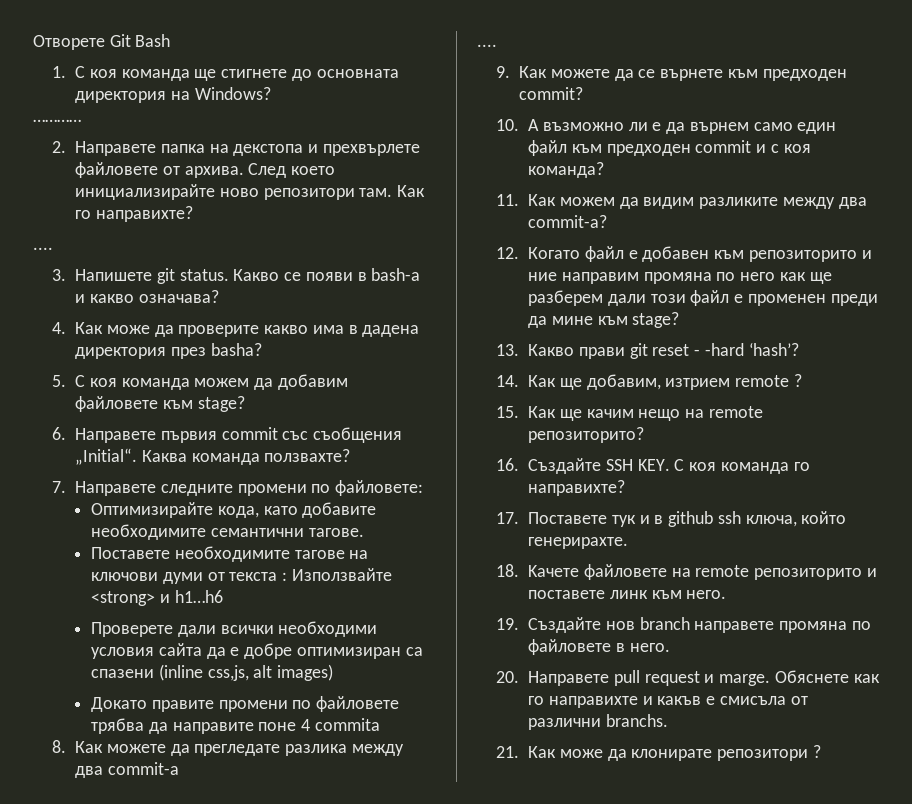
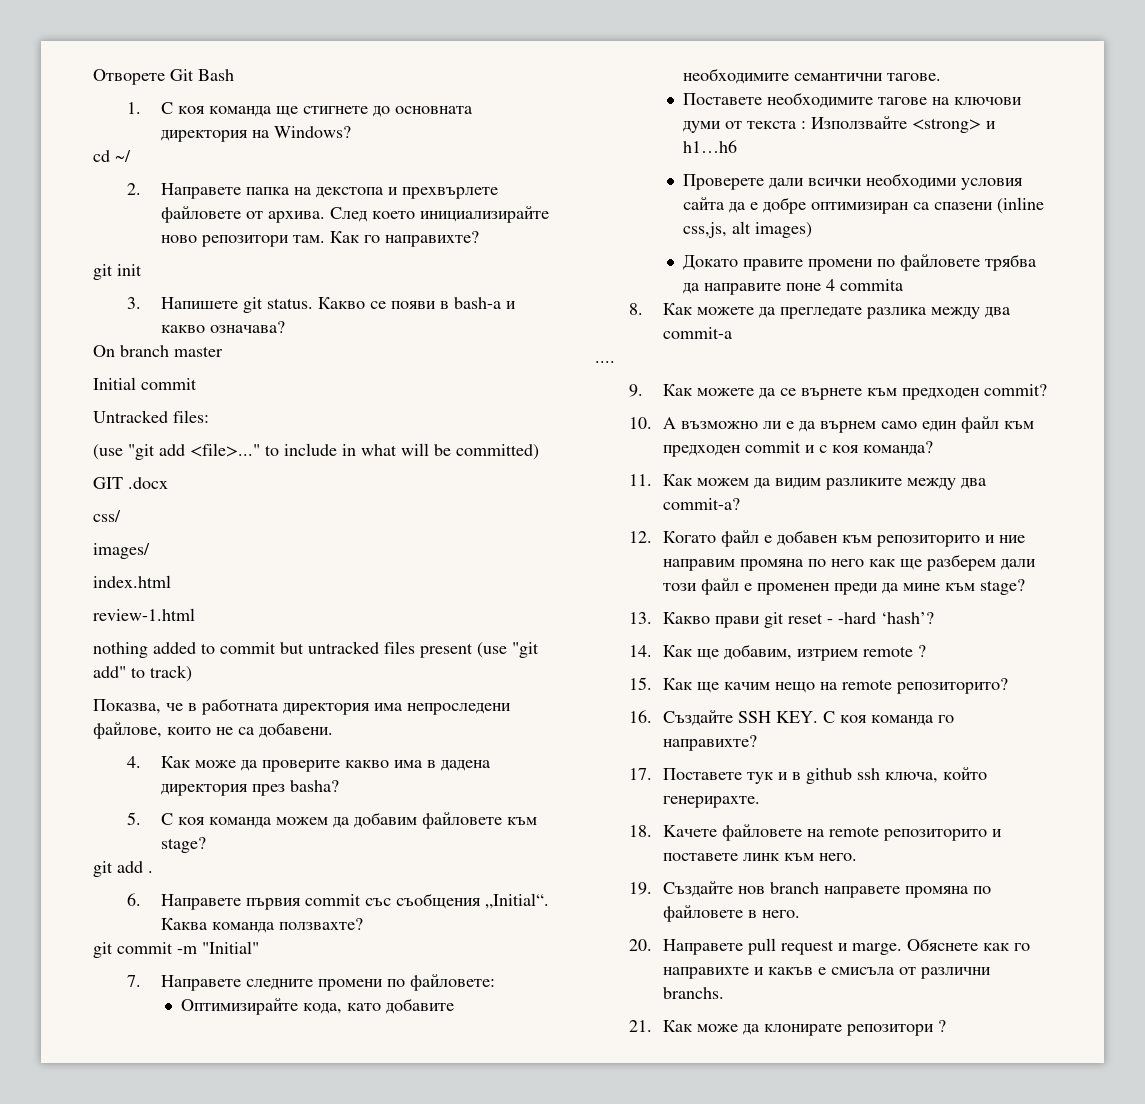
- …………
+ cd ~/
  Как го направихте?
- ....
+ git init
+ On branch master
+ Initial commit
+ Untracked files:
+ (use "git add <file>..." to include in what will be committed)
+ GIT .docx
+ css/
+ images/
+ index.html
+ review-1.html
+ nothing added to commit but untracked files present (use "git add" to track)
+ Показва, че в работната директория има непроследени файлове, които не са добавени.
+ git add .
+ git commit -m "Initial"

